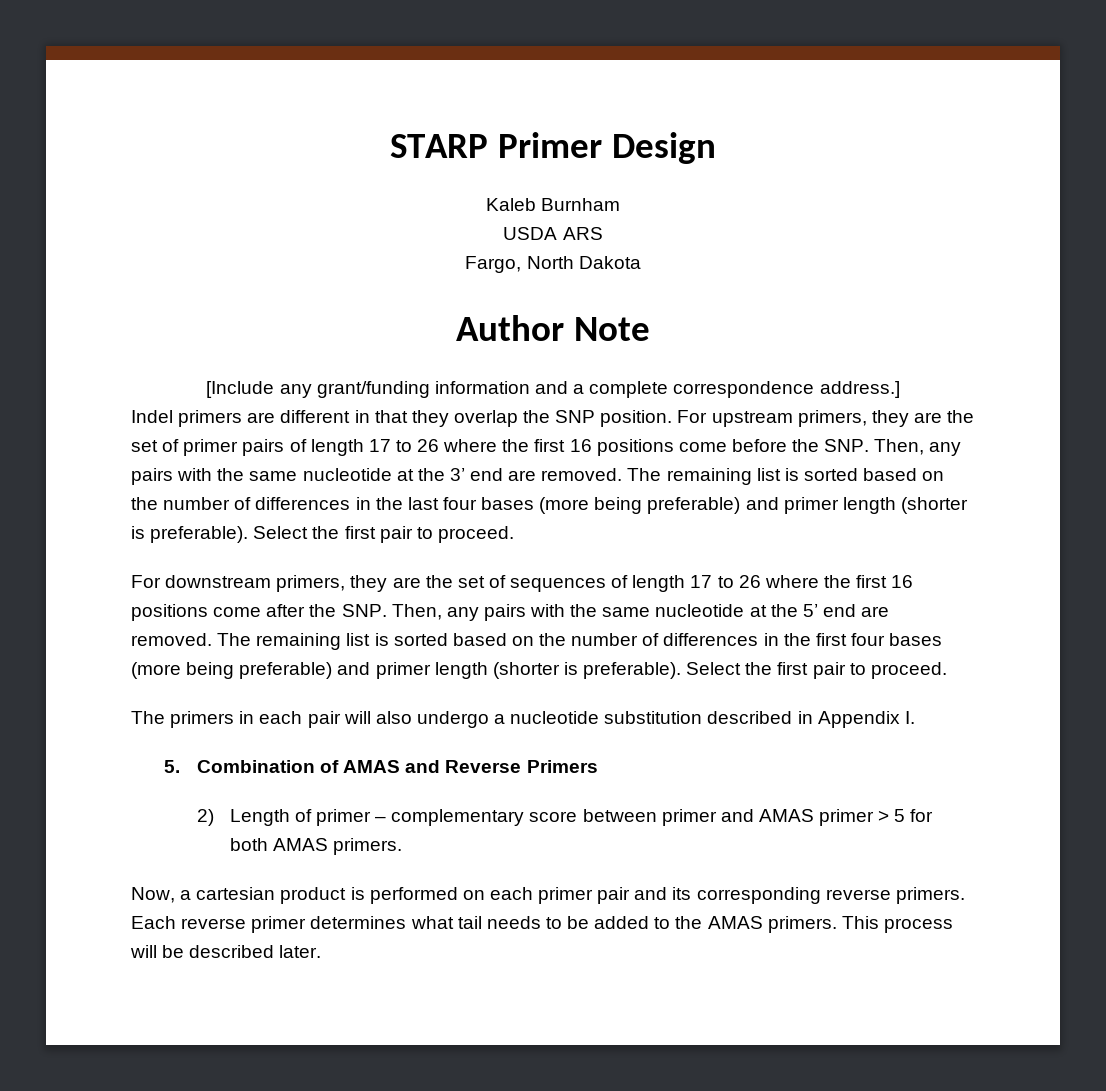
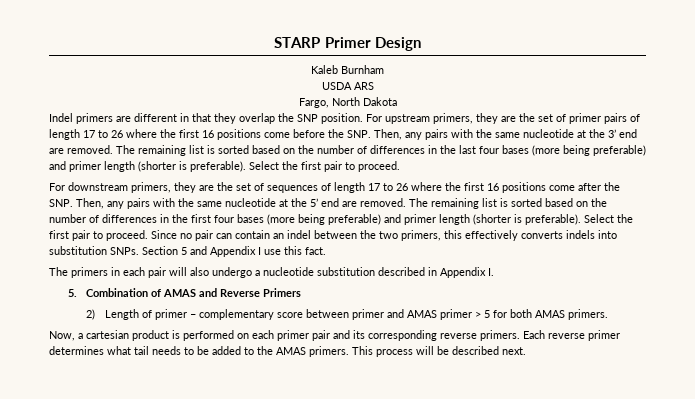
- Author Note
- [Include any grant/funding information and a complete correspondence address.]
+ Since no pair can contain an indel between the two primers, this effectively converts indels into substitution SNPs. Section 5 and Appendix I use this fact.
- This process will be described later.
+ This process will be described next.

